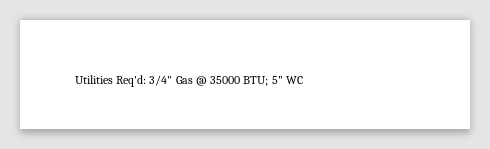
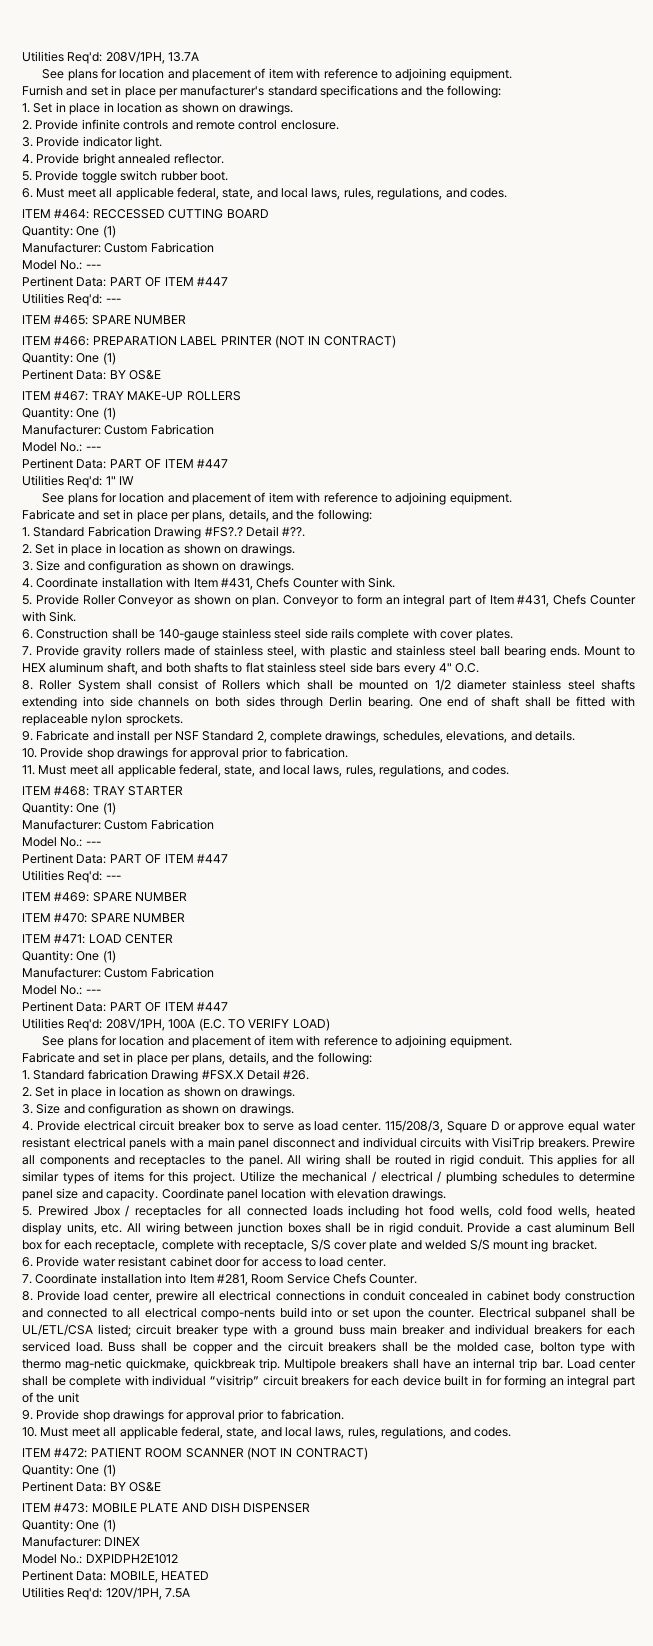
- Utilities Req'd: 3/4" Gas @ 35000 BTU; 5" WC
+ Utilities Req'd: 208V/1PH, 13.7A
+ See plans for location and placement of item with reference to adjoining equipment.
+ Furnish and set in place per manufacturer's standard specifications and the following:
+ 1. Set in place in location as shown on drawings.
+ 2. Provide infinite controls and remote control enclosure.
+ 3. Provide indicator light.
+ 4. Provide bright annealed reflector.
+ 5. Provide toggle switch rubber boot.
+ 6. Must meet all applicable federal, state, and local laws, rules, regulations, and codes.
+ ITEM #464: RECCESSED CUTTING BOARD
+ Quantity: One (1)
+ Manufacturer: Custom Fabrication
+ Model No.: ---
+ Pertinent Data: PART OF ITEM #447
+ Utilities Req'd: ---
+ ITEM #465: SPARE NUMBER
+ ITEM #466: PREPARATION LABEL PRINTER (NOT IN CONTRACT)
+ Quantity: One (1)
+ Pertinent Data: BY OS&E
+ ITEM #467: TRAY MAKE-UP ROLLERS
+ Quantity: One (1)
+ Manufacturer: Custom Fabrication
+ Model No.: ---
+ Pertinent Data: PART OF ITEM #447
+ Utilities Req'd: 1" IW
+ See plans for location and placement of item with reference to adjoining equipment.
+ Fabricate and set in place per plans, details, and the following:
+ 1. Standard Fabrication Drawing #FS?.? Detail #??.
+ 2. Set in place in location as shown on drawings.
+ 3. Size and configuration as shown on drawings.
+ 4. Coordinate installation with Item #431, Chefs Counter with Sink.
+ 5. Provide Roller Conveyor as shown on plan. Conveyor to form an integral part of Item #431, Chefs Counter with Sink.
+ 6. Construction shall be 140-gauge stainless steel side rails complete with cover plates.
+ 7. Provide gravity rollers made of stainless steel, with plastic and stainless steel ball bearing ends. Mount to HEX aluminum shaft, and both shafts to flat stainless steel side bars every 4" O.C.
+ 8. Roller System shall consist of Rollers which shall be mounted on 1/2 diameter stainless steel shafts extending into side channels on both sides through Derlin bearing. One end of shaft shall be fitted with replaceable nylon sprockets.
+ 9. Fabricate and install per NSF Standard 2, complete drawings, schedules, elevations, and details.
+ 10. Provide shop drawings for approval prior to fabrication.
+ 11. Must meet all applicable federal, state, and local laws, rules, regulations, and codes.
+ ITEM #468: TRAY STARTER
+ Quantity: One (1)
+ Manufacturer: Custom Fabrication
+ Model No.: ---
+ Pertinent Data: PART OF ITEM #447
+ Utilities Req'd: ---
+ ITEM #469: SPARE NUMBER
+ ITEM #470: SPARE NUMBER
+ ITEM #471: LOAD CENTER
+ Quantity: One (1)
+ Manufacturer: Custom Fabrication
+ Model No.: ---
+ Pertinent Data: PART OF ITEM #447
+ Utilities Req'd: 208V/1PH, 100A (E.C. TO VERIFY LOAD)
+ See plans for location and placement of item with reference to adjoining equipment.
+ Fabricate and set in place per plans, details, and the following:
+ 1. Standard fabrication Drawing #FSX.X Detail #26.
+ 2. Set in place in location as shown on drawings.
+ 3. Size and configuration as shown on drawings.
+ 4. Provide electrical circuit breaker box to serve as load center. 115/208/3, Square D or approve equal water resistant electrical panels with a main panel disconnect and individual circuits with VisiTrip breakers. Prewire all components and receptacles to the panel. All wiring shall be routed in rigid conduit. This applies for all similar types of items for this project. Utilize the mechanical / electrical / plumbing schedules to determine panel size and capacity. Coordinate panel location with elevation drawings.
+ 5. Prewired Jbox / receptacles for all connected loads including hot food wells, cold food wells, heated display units, etc. All wiring between junction boxes shall be in rigid conduit. Provide a cast aluminum Bell box for each receptacle, complete with receptacle, S/S cover plate and welded S/S mount ing bracket.
+ 6. Provide water resistant cabinet door for access to load center.
+ 7. Coordinate installation into Item #281, Room Service Chefs Counter.
+ 8. Provide load center, prewire all electrical connections in conduit concealed in cabinet body construction and connected to all electrical compo-nents build into or set upon the counter. Electrical subpanel shall be UL/ETL/CSA listed; circuit breaker type with a ground buss main breaker and individual breakers for each serviced load. Buss shall be copper and the circuit breakers shall be the molded case, bolton type with thermo mag-netic quickmake, quickbreak trip. Multipole breakers shall have an internal trip bar. Load center shall be complete with individual “visitrip” circuit breakers for each device built in for forming an integral part of the unit
+ 9. Provide shop drawings for approval prior to fabrication.
+ 10. Must meet all applicable federal, state, and local laws, rules, regulations, and codes.
+ ITEM #472: PATIENT ROOM SCANNER (NOT IN CONTRACT)
+ Quantity: One (1)
+ Pertinent Data: BY OS&E
+ ITEM #473: MOBILE PLATE AND DISH DISPENSER
+ Quantity: One (1)
+ Manufacturer: DINEX
+ Model No.: DXPIDPH2E1012
+ Pertinent Data: MOBILE, HEATED
+ Utilities Req'd: 120V/1PH, 7.5A

